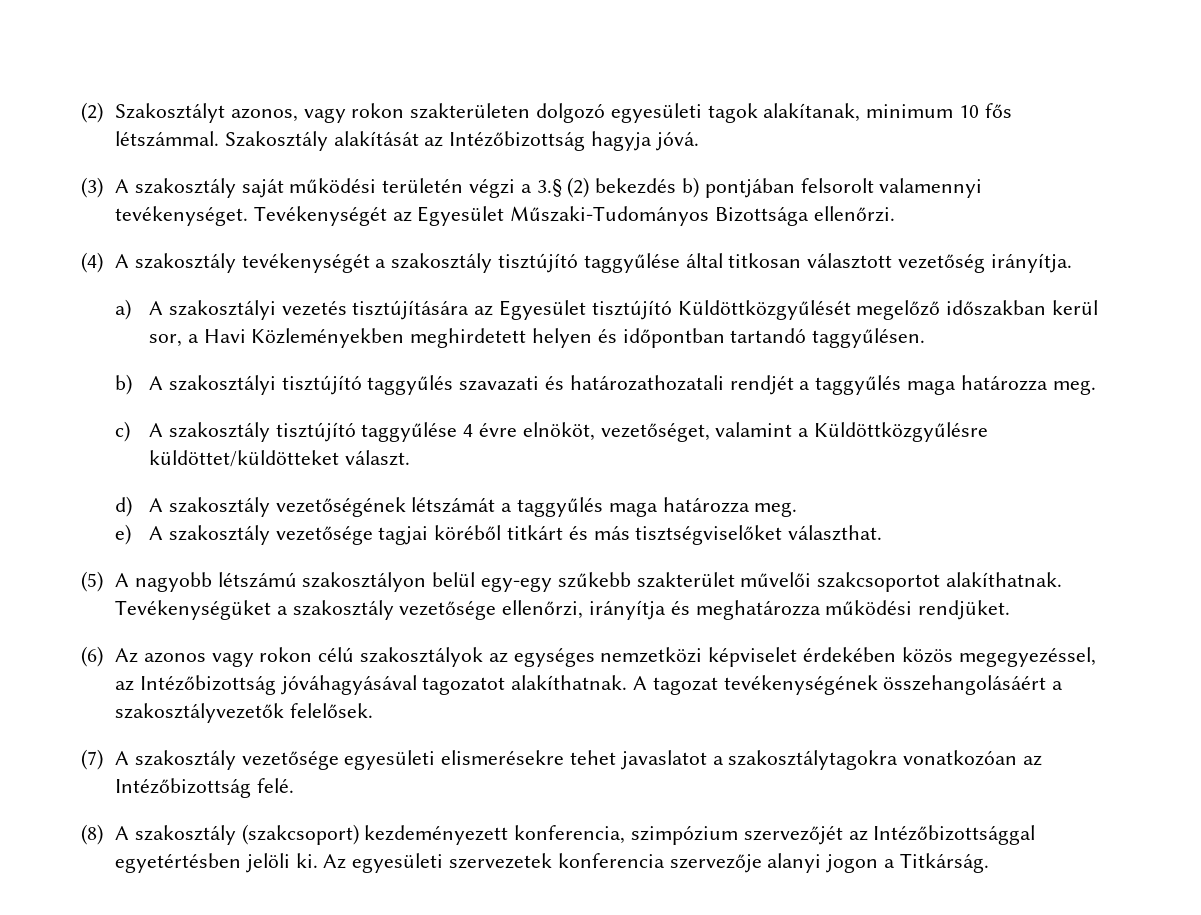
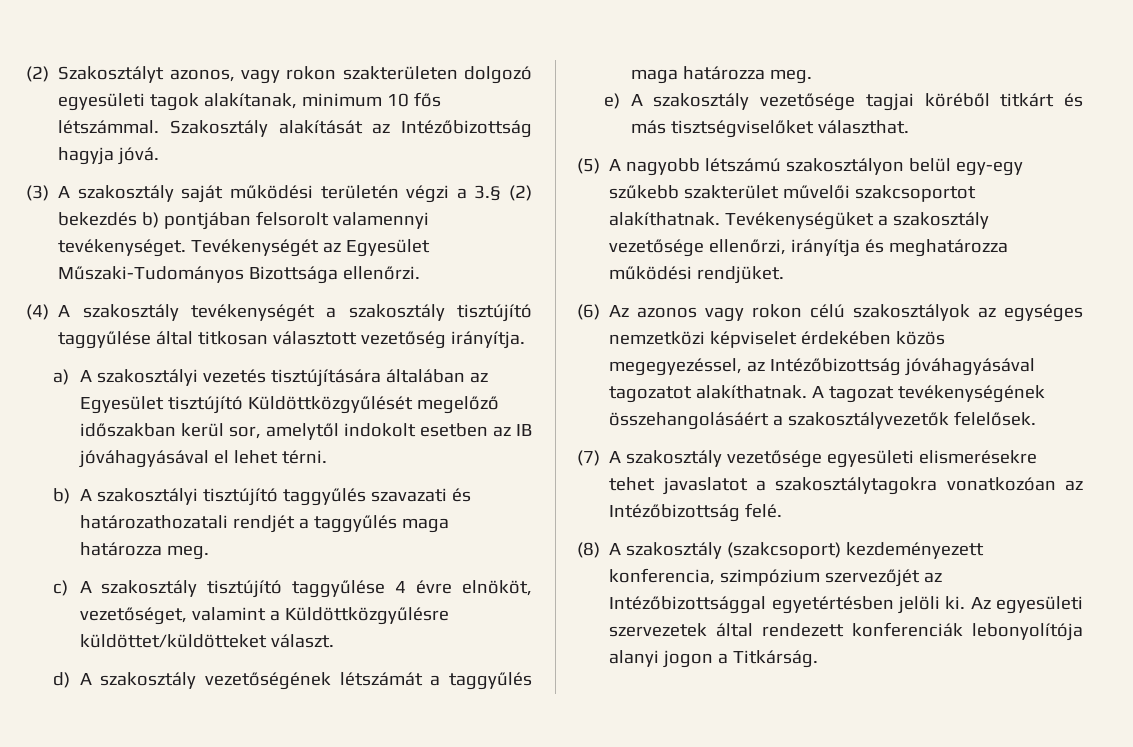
- a) A szakosztályi vezetés tisztújítására az Egyesület tisztújító Küldöttközgyűlését megelőző időszakban kerül sor, a Havi Közleményekben meghirdetett helyen és időpontban tartandó taggyűlésen.
+ a) A szakosztályi vezetés tisztújítására általában az Egyesület tisztújító Küldöttközgyűlését megelőző időszakban kerül sor, amelytől indokolt esetben az IB jóváhagyásával el lehet térni.
- Az egyesületi szervezetek konferencia szervezője alanyi jogon a Titkárság.
+ Az egyesületi szervezetek által rendezett konferenciák lebonyolítója alanyi jogon a Titkárság.

